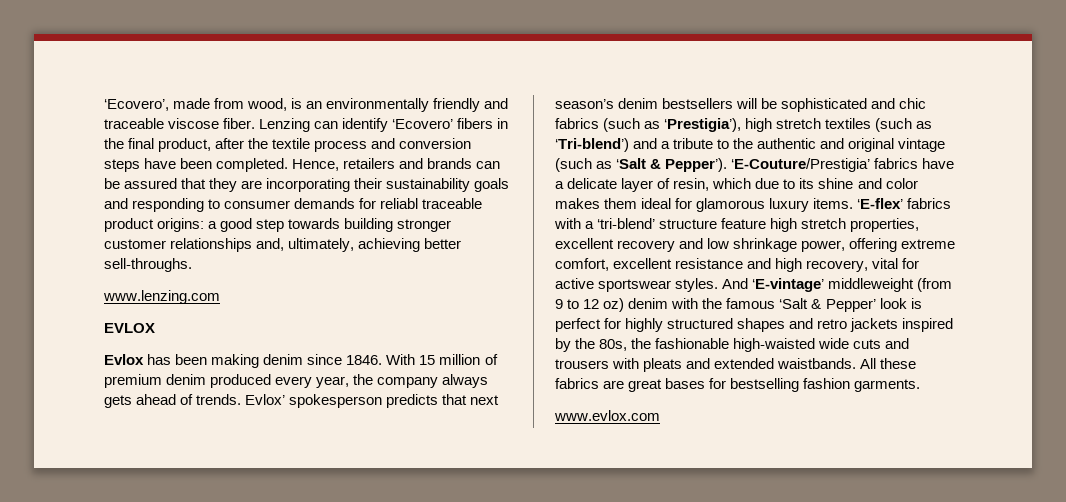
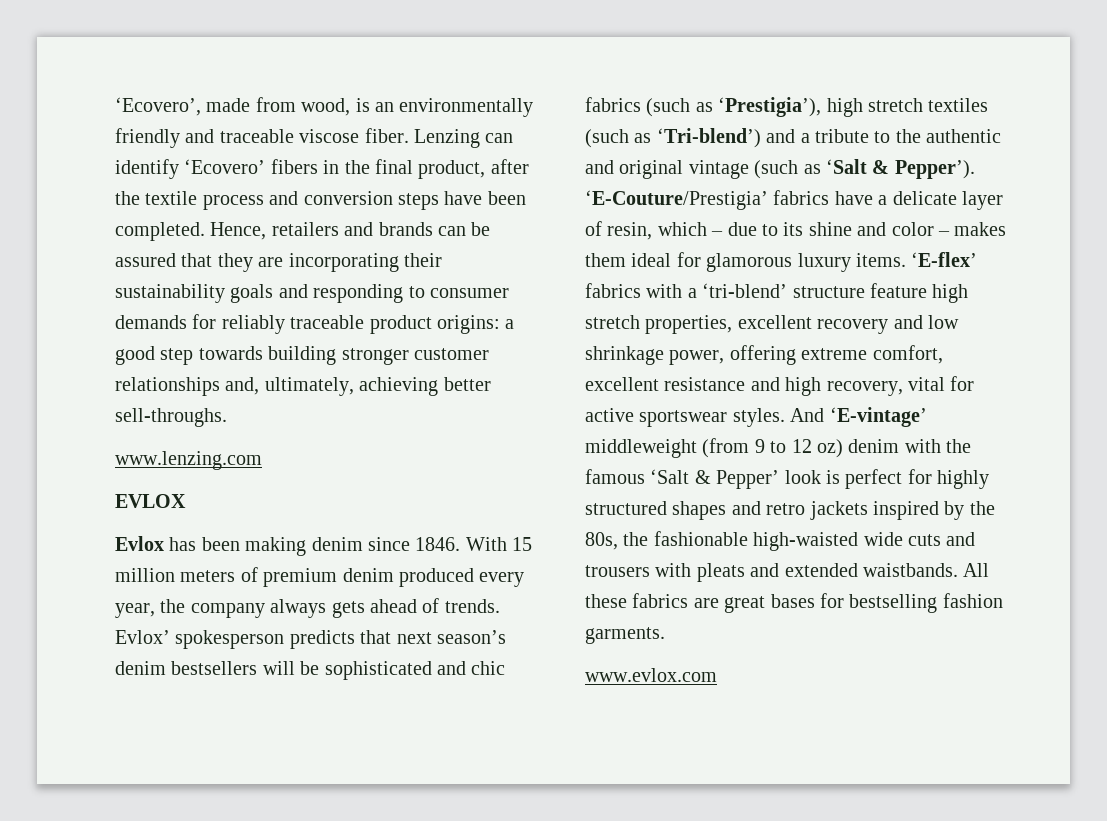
- Hence, retailers and brands can be assured that they are incorporating their sustainability goals and responding to consumer demands for reliabl traceable product origins: a good step towards building stronger customer relationships and, ultimately, achieving better sell-throughs.
+ Hence, retailers and brands can be assured that they are incorporating their sustainability goals and responding to consumer demands for reliably traceable product origins: a good step towards building stronger customer relationships and, ultimately, achieving better sell-throughs.
- With 15 million of premium denim produced every year, the company always gets ahead of trends.
+ With 15 million meters of premium denim produced every year, the company always gets ahead of trends.
- ‘E-Couture/Prestigia’ fabrics have a delicate layer of resin, which due to its shine and color makes them ideal for glamorous luxury items.
+ ‘E-Couture/Prestigia’ fabrics have a delicate layer of resin, which – due to its shine and color – makes them ideal for glamorous luxury items.

